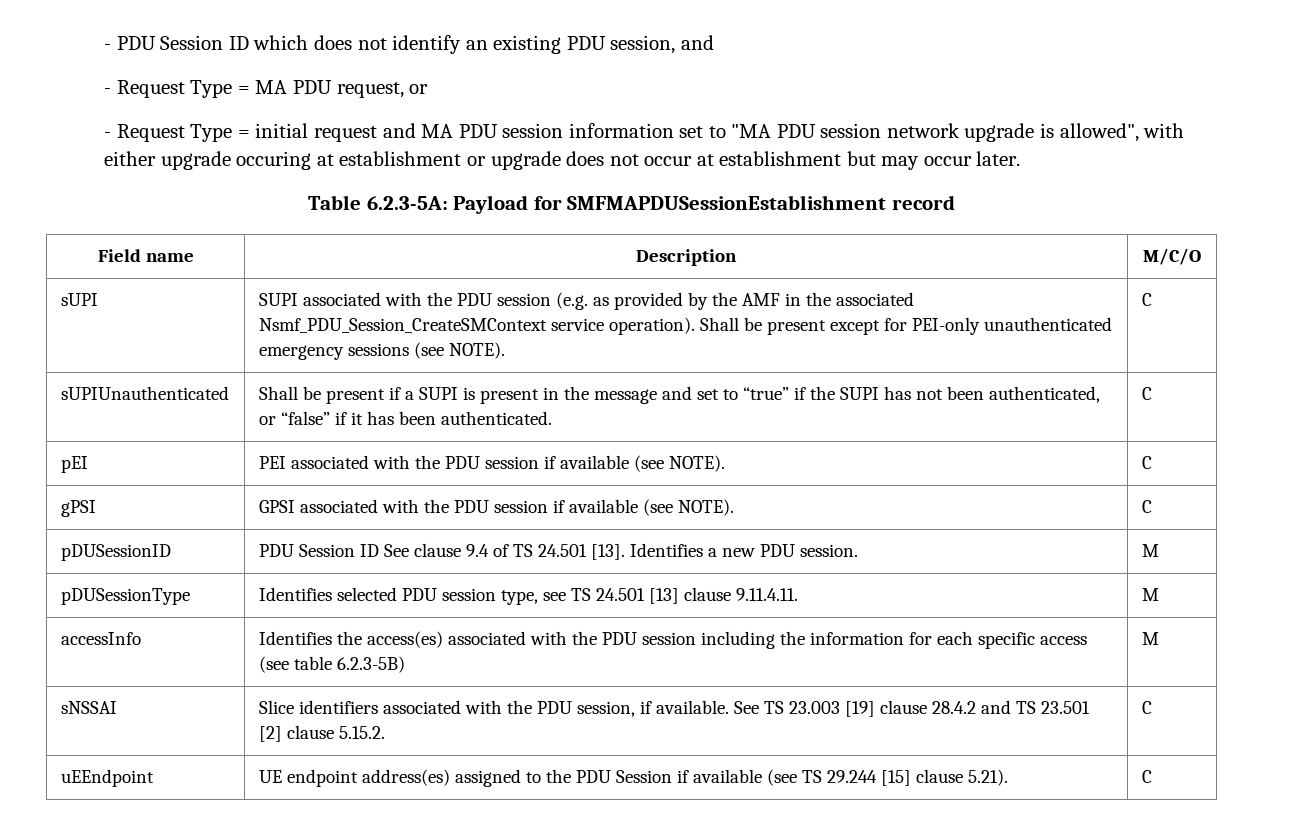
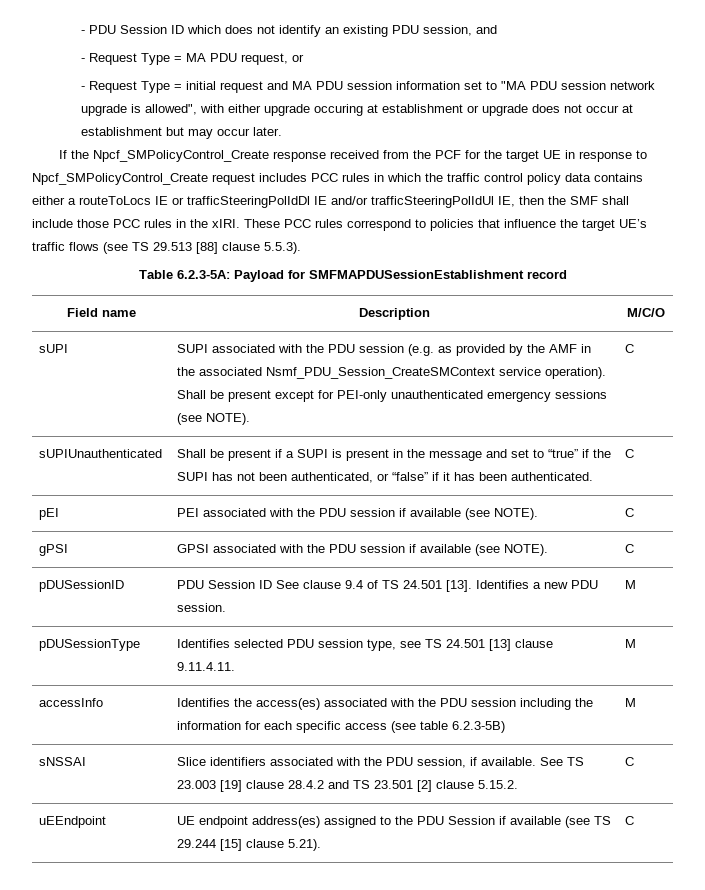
+ If the Npcf_SMPolicyControl_Create response received from the PCF for the target UE in response to Npcf_SMPolicyControl_Create request includes PCC rules in which the traffic control policy data contains either a routeToLocs IE or trafficSteeringPolIdDl IE and/or trafficSteeringPolIdUl IE, then the SMF shall include those PCC rules in the xIRI. These PCC rules correspond to policies that influence the target UE’s traffic flows (see TS 29.513 [88] clause 5.5.3).

